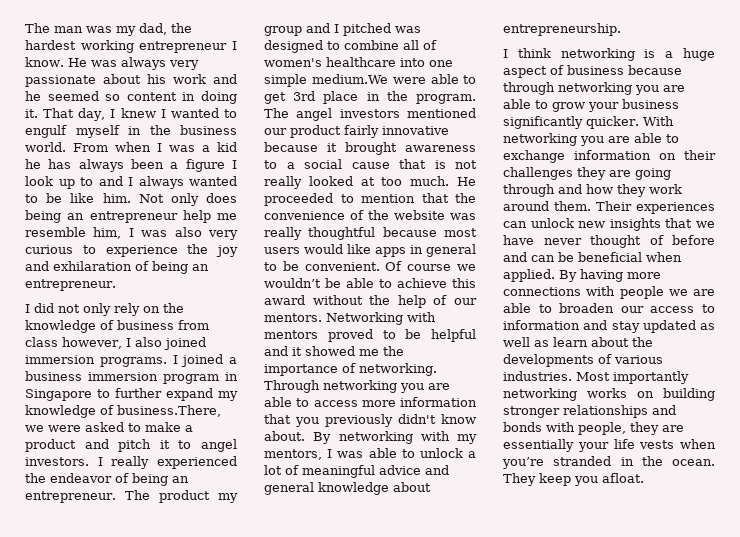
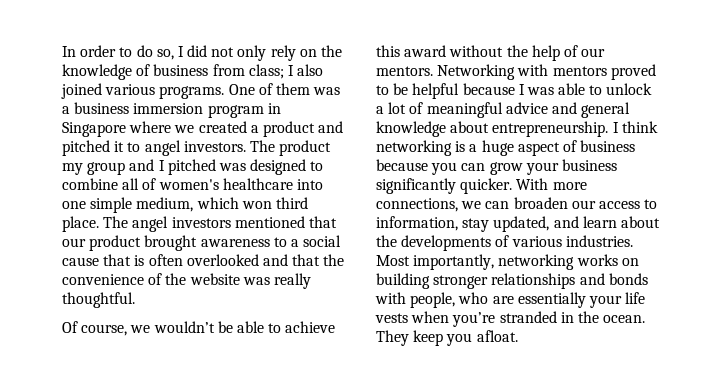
- The man was my dad, the hardest working entrepreneur I know. He was always very passionate about his work and he seemed so content in doing it. That day, I knew I wanted to engulf myself in the business world. From when I was a kid he has always been a figure I look up to and I always wanted to be like him. Not only does being an entrepreneur help me resemble him, I was also very curious to experience the joy and exhilaration of being an entrepreneur.
- I did not only rely on the knowledge of business from class however, I also joined immersion programs. I joined a business immersion program in Singapore to further expand my knowledge of business.There, we were asked to make a product and pitch it to angel investors.
+ In order to do so, I did not only rely on the knowledge of business from class; I also joined various programs. One of them was a business immersion program in Singapore where we created a product and pitched it to angel investors.
- I really experienced the endeavor of being an entrepreneur.
- The product my group and I pitched was designed to combine all of women's healthcare into one simple medium.We were able to get 3rd place in the program.
+ The product my group and I pitched was designed to combine all of women's healthcare into one simple medium, which won third place.
- The angel investors mentioned our product fairly innovative because it brought awareness to a social cause that is not really looked at too much. He proceeded to mention that the convenience of the website was really thoughtful because most users would like apps in general to be convenient. Of course we wouldn’t be able to achieve this award without the help of our mentors.
+ The angel investors mentioned that our product brought awareness to a social cause that is often overlooked and that the convenience of the website was really thoughtful.
+ Of course, we wouldn’t be able to achieve this award without the help of our mentors.
- Networking with mentors proved to be helpful and it showed me the importance of networking. Through networking you are able to access more information that you previously didn't know about. By networking with my mentors, I was able to unlock a lot of meaningful advice and general knowledge about entrepreneurship.
- I think networking is a huge aspect of business because through networking you are able to grow your business significantly quicker.
+ Networking with mentors proved to be helpful because I was able to unlock a lot of meaningful advice and general knowledge about entrepreneurship. I think networking is a huge aspect of business because you can grow your business significantly quicker.
- With networking you are able to exchange information on their challenges they are going through and how they work around them. Their experiences can unlock new insights that we have never thought of before and can be beneficial when applied. By having more connections with people we are able to broaden our access to information and stay updated as well as learn about the developments of various industries.
+ With more connections, we can broaden our access to information, stay updated, and learn about the developments of various industries.
- Most importantly networking works on building stronger relationships and bonds with people, they are essentially your life vests when you’re stranded in the ocean.
+ Most importantly, networking works on building stronger relationships and bonds with people, who are essentially your life vests when you’re stranded in the ocean.

